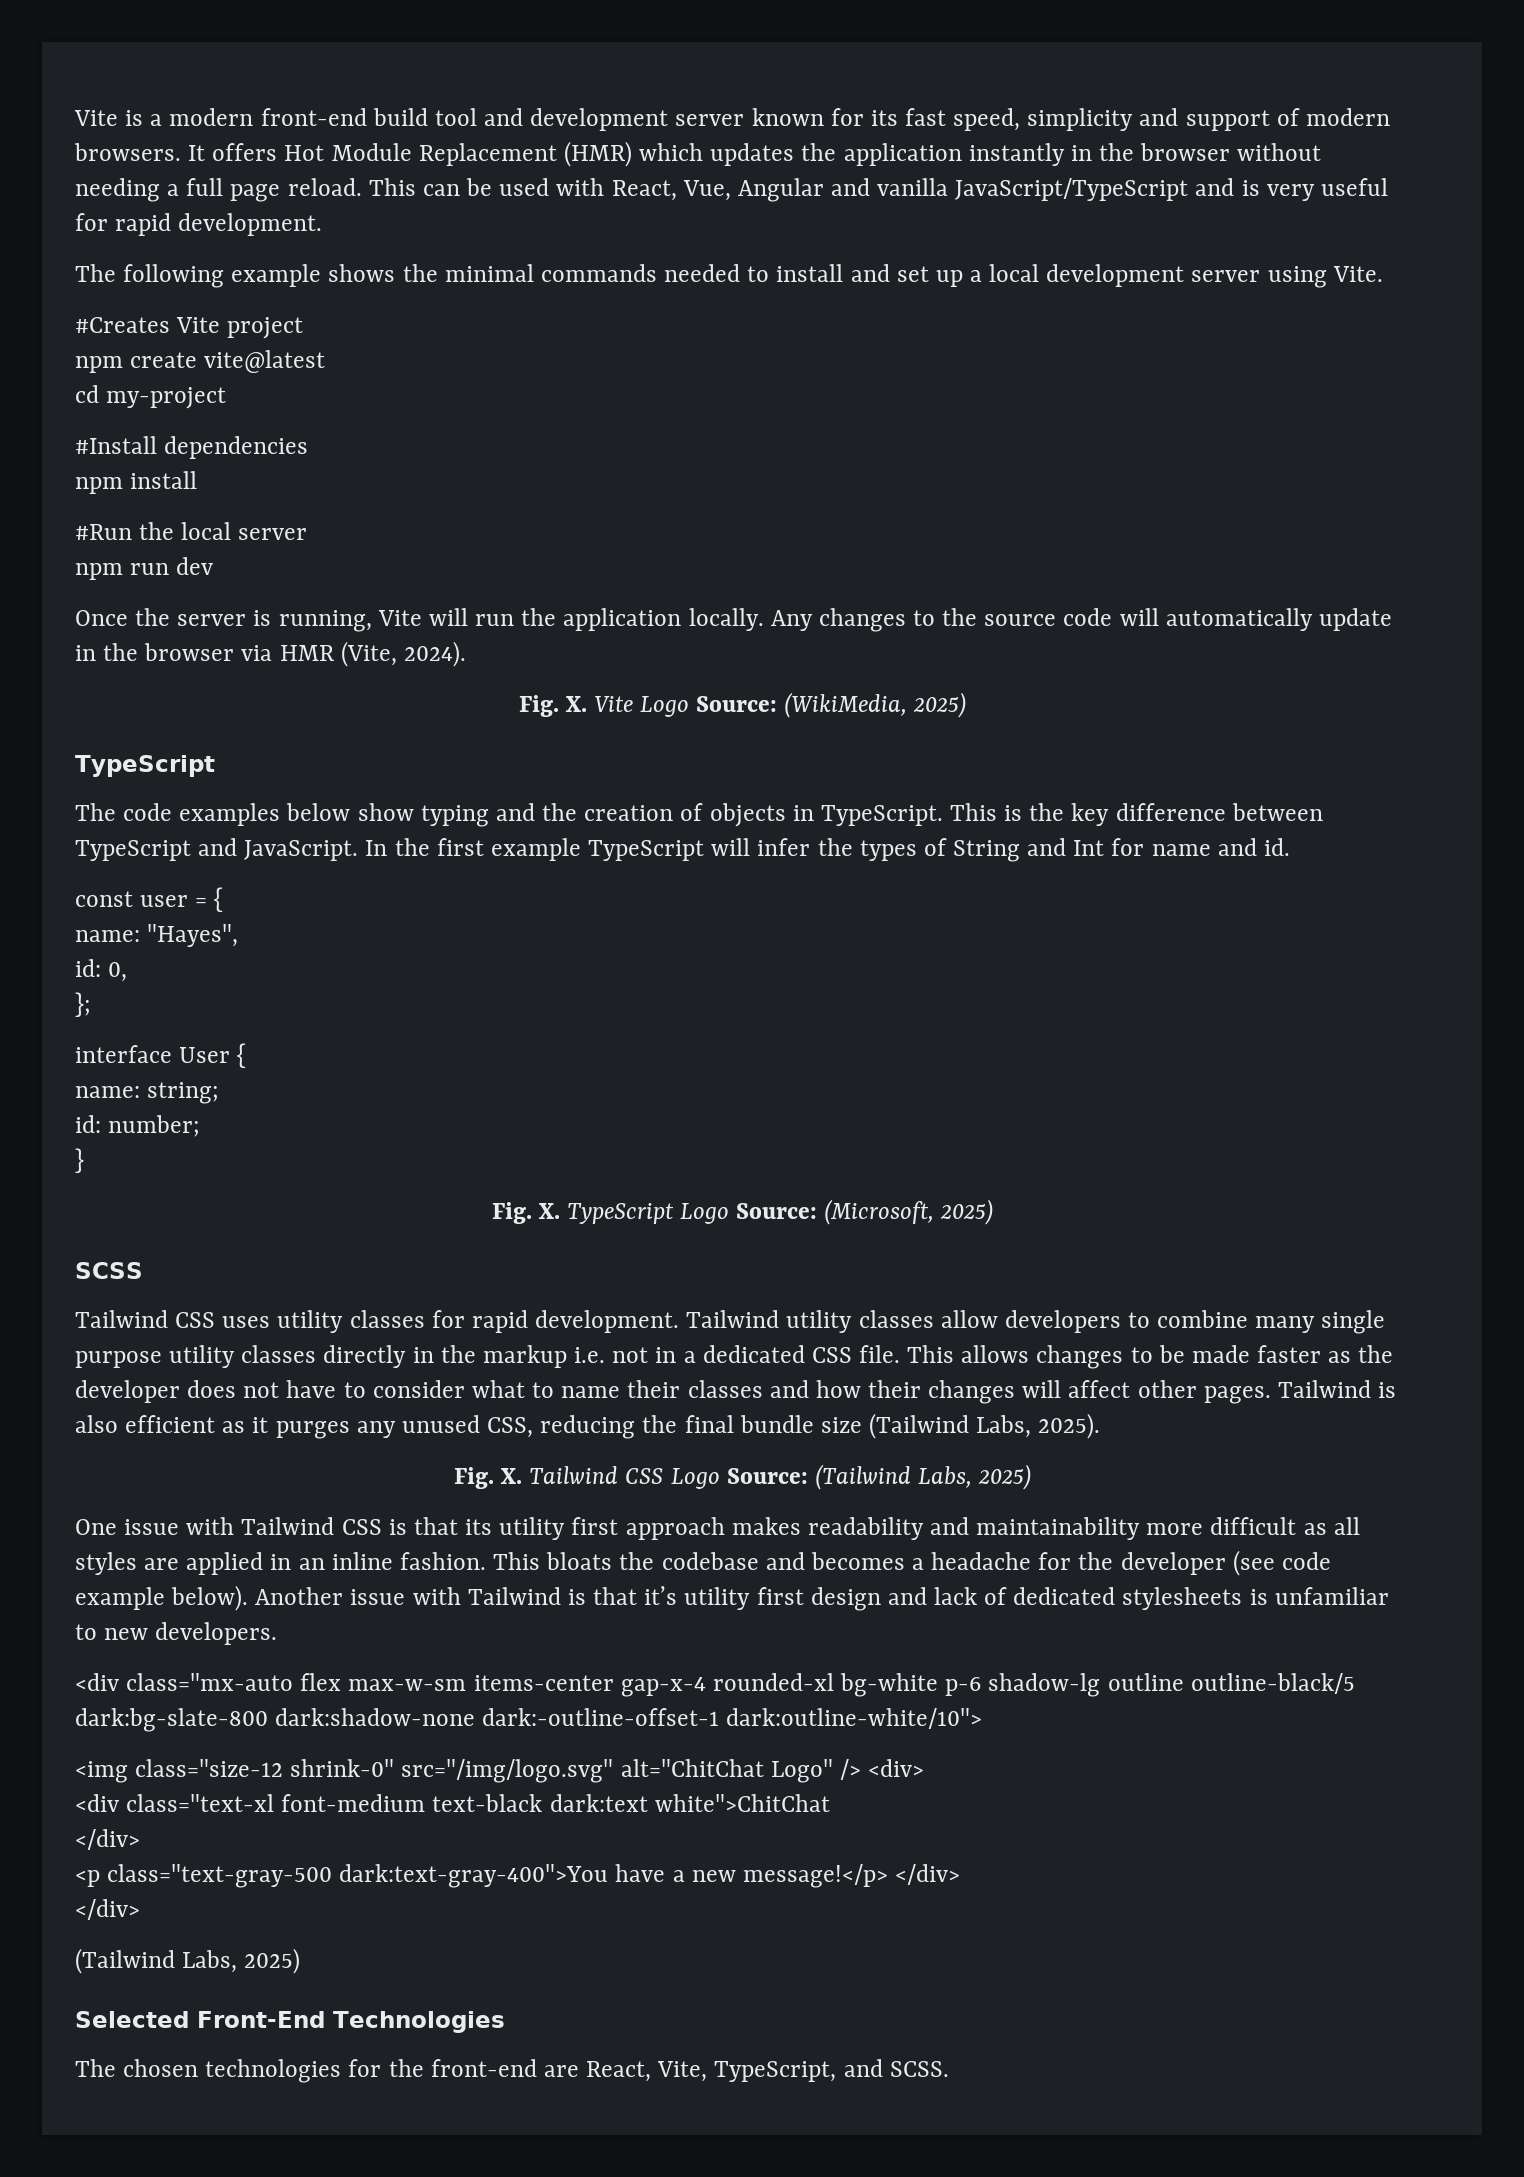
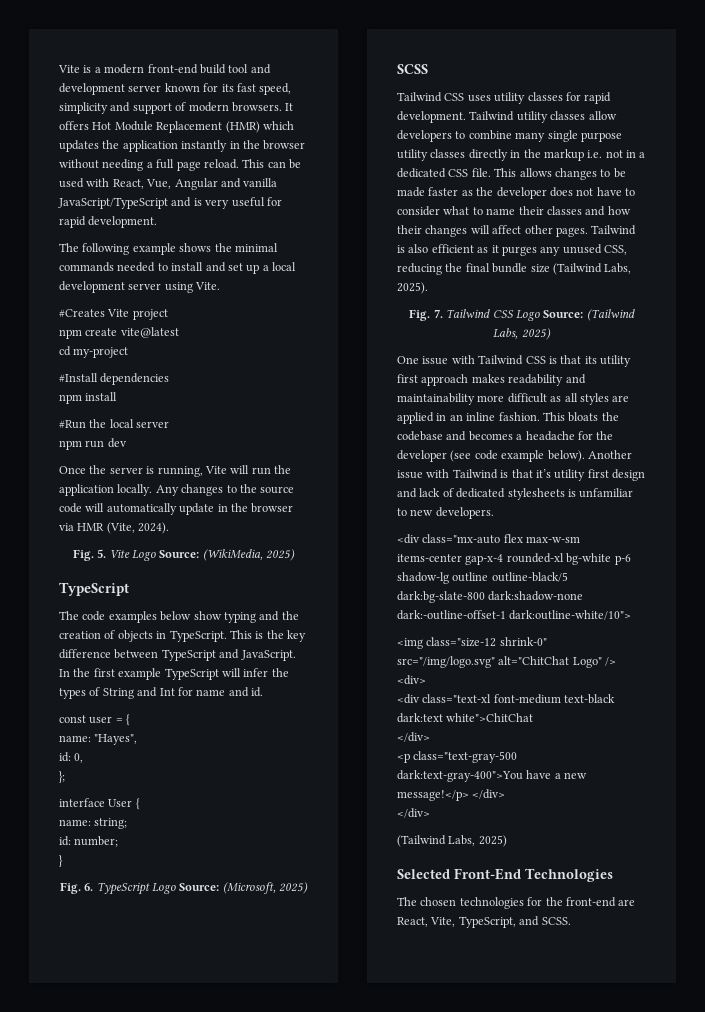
- Fig. X. Vite Logo Source: (WikiMedia, 2025)
+ Fig. 5. Vite Logo Source: (WikiMedia, 2025)
- Fig. X. TypeScript Logo Source: (Microsoft, 2025)
+ Fig. 6. TypeScript Logo Source: (Microsoft, 2025)
- Fig. X. Tailwind CSS Logo Source: (Tailwind Labs, 2025)
+ Fig. 7. Tailwind CSS Logo Source: (Tailwind Labs, 2025)

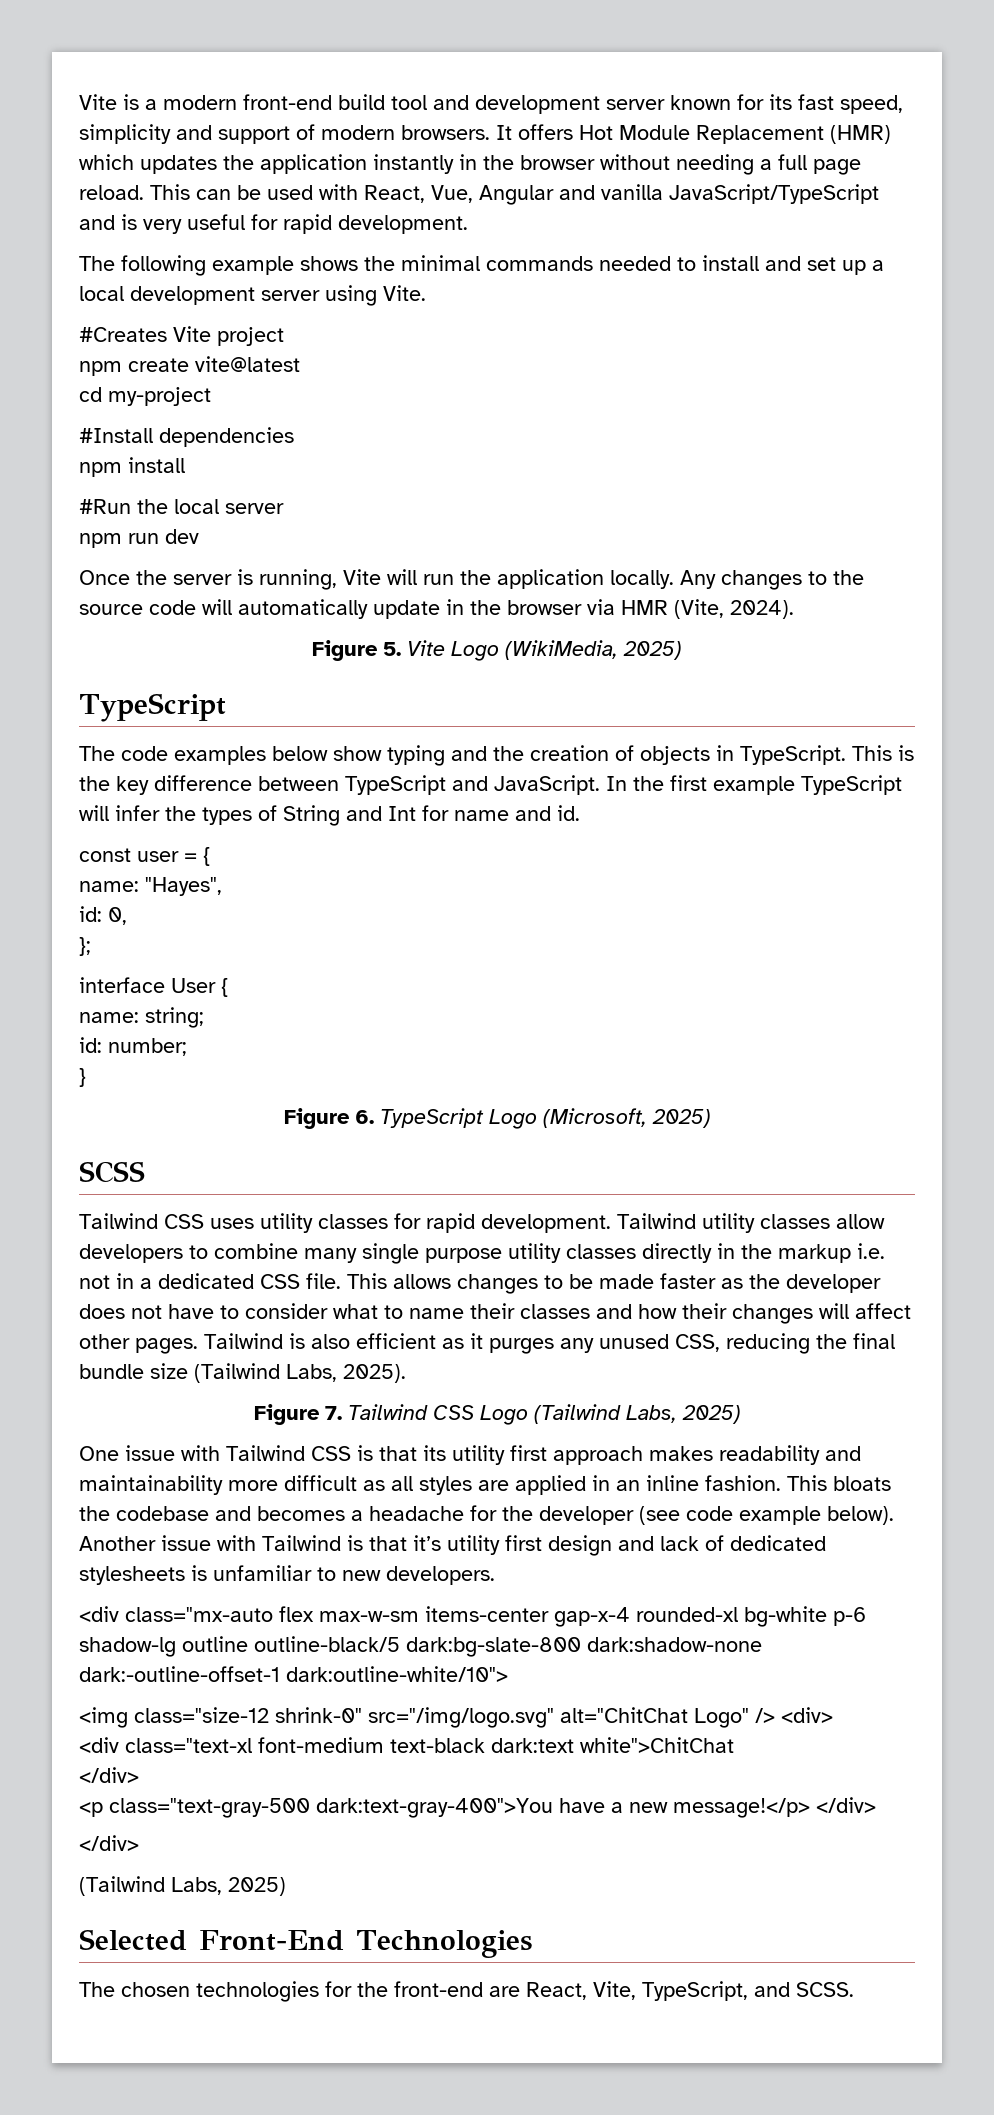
- Fig. 5. Vite Logo Source: (WikiMedia, 2025)
+ Figure 5. Vite Logo (WikiMedia, 2025)
- Fig. 6. TypeScript Logo Source: (Microsoft, 2025)
+ Figure 6. TypeScript Logo (Microsoft, 2025)
- Fig. 7. Tailwind CSS Logo Source: (Tailwind Labs, 2025)
+ Figure 7. Tailwind CSS Logo (Tailwind Labs, 2025)

